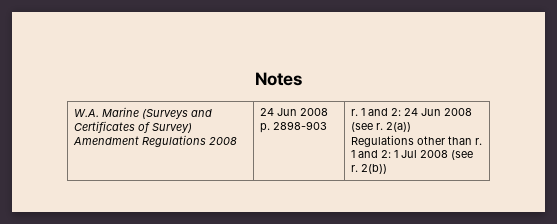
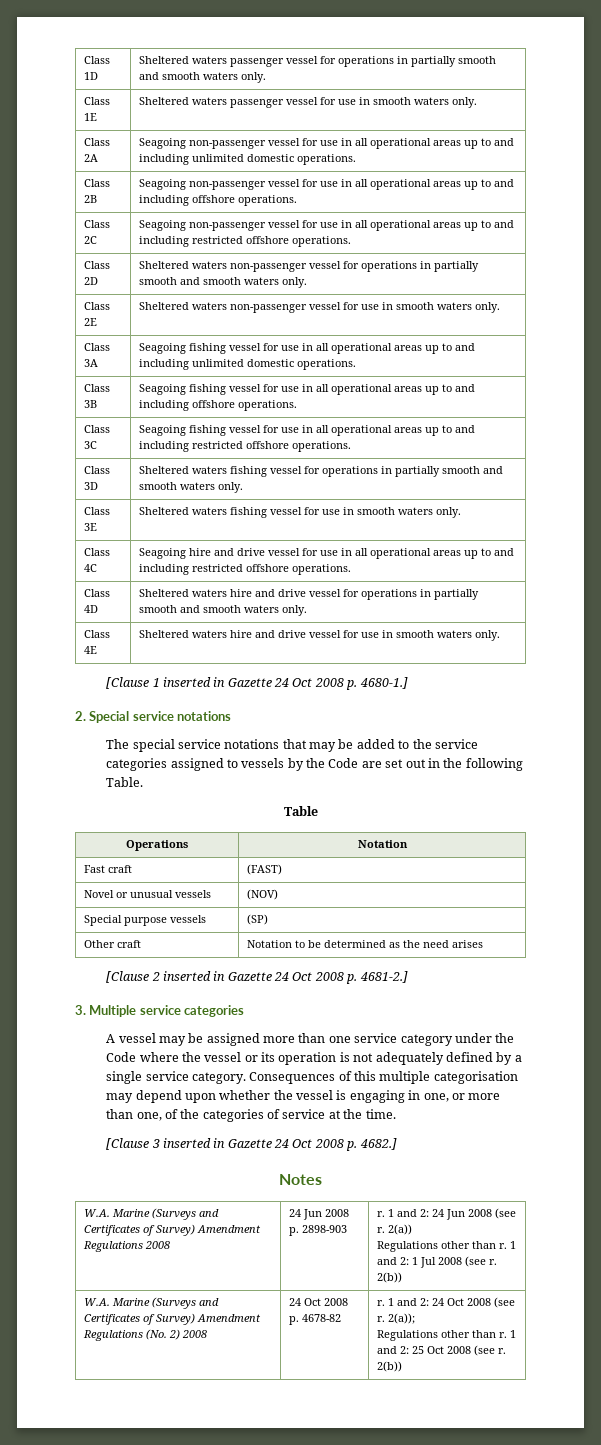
+ Class 1D | Sheltered waters passenger vessel for operations in partially smooth and smooth waters only.
+ Class 1E | Sheltered waters passenger vessel for use in smooth waters only.
+ Class 2A | Seagoing non-passenger vessel for use in all operational areas up to and including unlimited domestic operations.
+ Class 2B | Seagoing non-passenger vessel for use in all operational areas up to and including offshore operations.
+ Class 2C | Seagoing non-passenger vessel for use in all operational areas up to and including restricted offshore operations.
+ Class 2D | Sheltered waters non-passenger vessel for operations in partially smooth and smooth waters only.
+ Class 2E | Sheltered waters non-passenger vessel for use in smooth waters only.
+ Class 3A | Seagoing fishing vessel for use in all operational areas up to and including unlimited domestic operations.
+ Class 3B | Seagoing fishing vessel for use in all operational areas up to and including offshore operations.
+ Class 3C | Seagoing fishing vessel for use in all operational areas up to and including restricted offshore operations.
+ Class 3D | Sheltered waters fishing vessel for operations in partially smooth and smooth waters only.
+ Class 3E | Sheltered waters fishing vessel for use in smooth waters only.
+ Class 4C | Seagoing hire and drive vessel for use in all operational areas up to and including restricted offshore operations.
+ Class 4D | Sheltered waters hire and drive vessel for operations in partially smooth and smooth waters only.
+ Class 4E | Sheltered waters hire and drive vessel for use in smooth waters only.
+ [Clause 1 inserted in Gazette 24 Oct 2008 p. 4680-1.]
+ 2. Special service notations
+ The special service notations that may be added to the service categories assigned to vessels by the Code are set out in the following Table.
+ Table
+ Operations | Notation
+ Fast craft | (FAST)
+ Novel or unusual vessels | (NOV)
+ Special purpose vessels | (SP)
+ Other craft | Notation to be determined as the need arises
+ [Clause 2 inserted in Gazette 24 Oct 2008 p. 4681-2.]
+ 3. Multiple service categories
+ A vessel may be assigned more than one service category under the Code where the vessel or its operation is not adequately defined by a single service category. Consequences of this multiple categorisation may depend upon whether the vessel is engaging in one, or more than one, of the categories of service at the time.
+ [Clause 3 inserted in Gazette 24 Oct 2008 p. 4682.]
+ W.A. Marine (Surveys and Certificates of Survey) Amendment Regulations (No. 2) 2008 | 24 Oct 2008 p. 4678-82 | r. 1 and 2: 24 Oct 2008 (see r. 2(a));
+ Regulations other than r. 1 and 2: 25 Oct 2008 (see r. 2(b))

